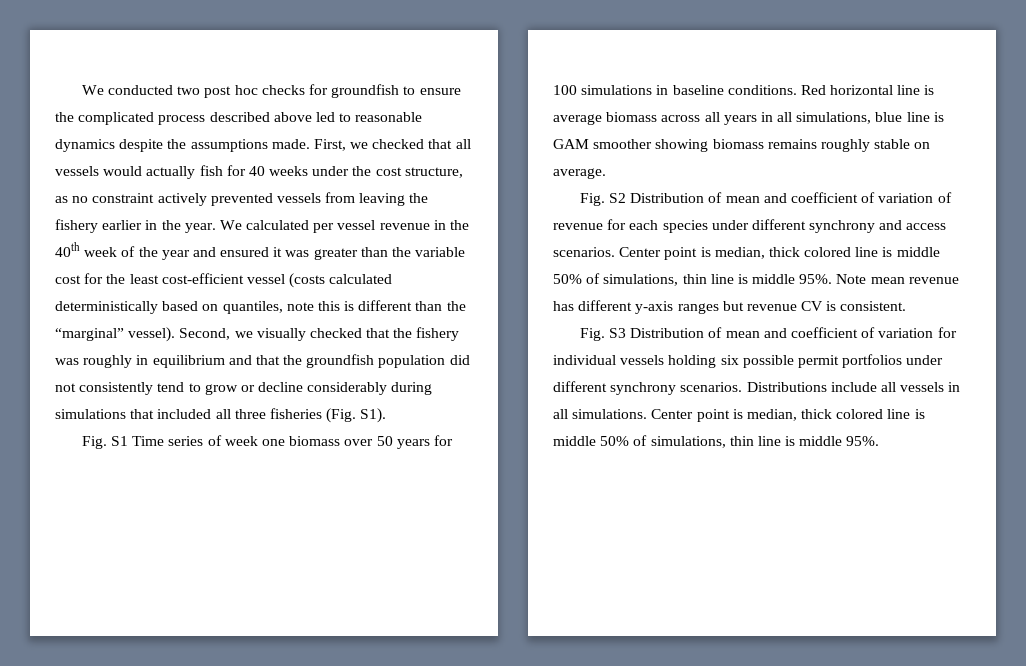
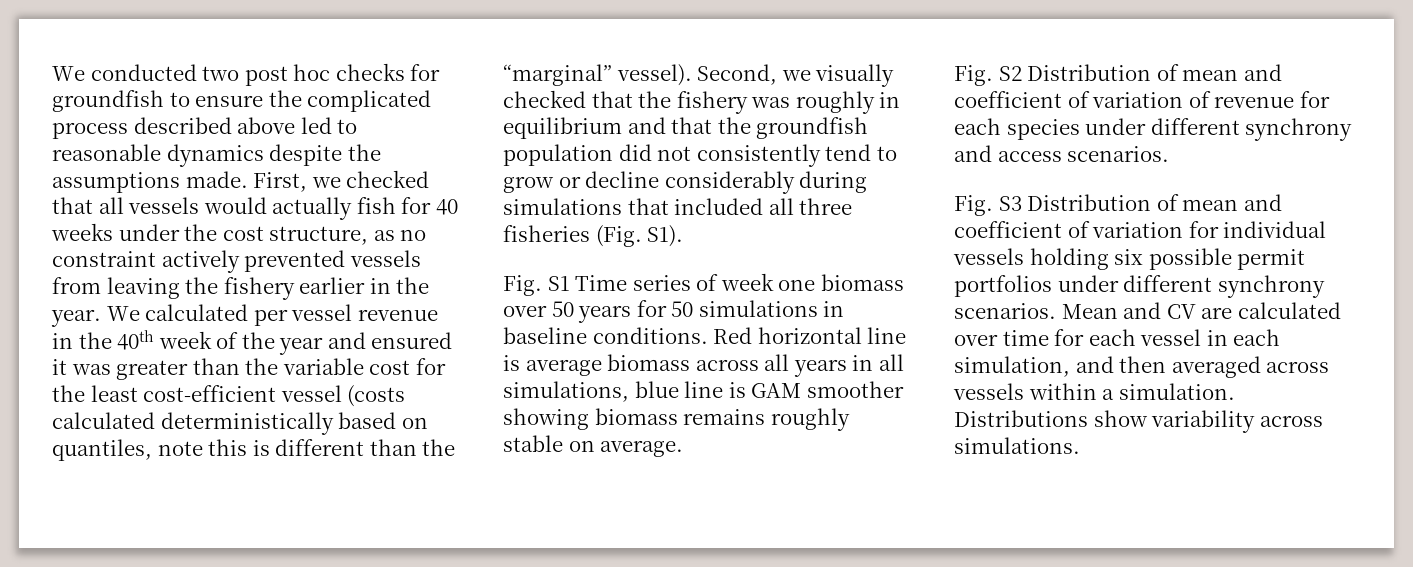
- Fig. S1 Time series of week one biomass over 50 years for 100 simulations in baseline conditions.
+ Fig. S1 Time series of week one biomass over 50 years for 50 simulations in baseline conditions.
- Center point is median, thick colored line is middle 50% of simulations, thin line is middle 95%. Note mean revenue has different y-axis ranges but revenue CV is consistent.
- Distributions include all vessels in all simulations. Center point is median, thick colored line is middle 50% of simulations, thin line is middle 95%.
+ Mean and CV are calculated over time for each vessel in each simulation, and then averaged across vessels within a simulation. Distributions show variability across simulations.

